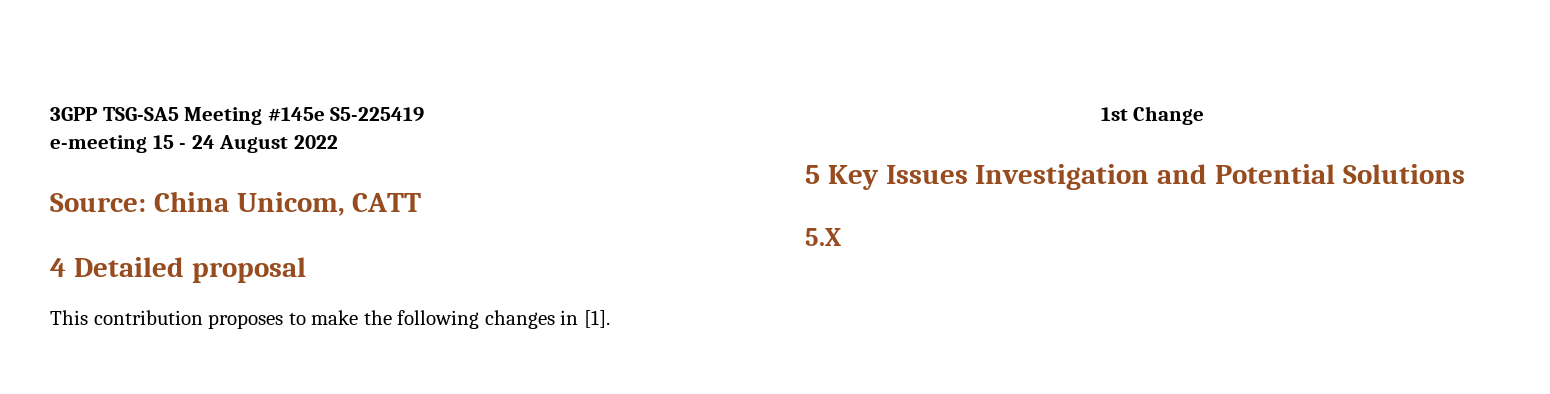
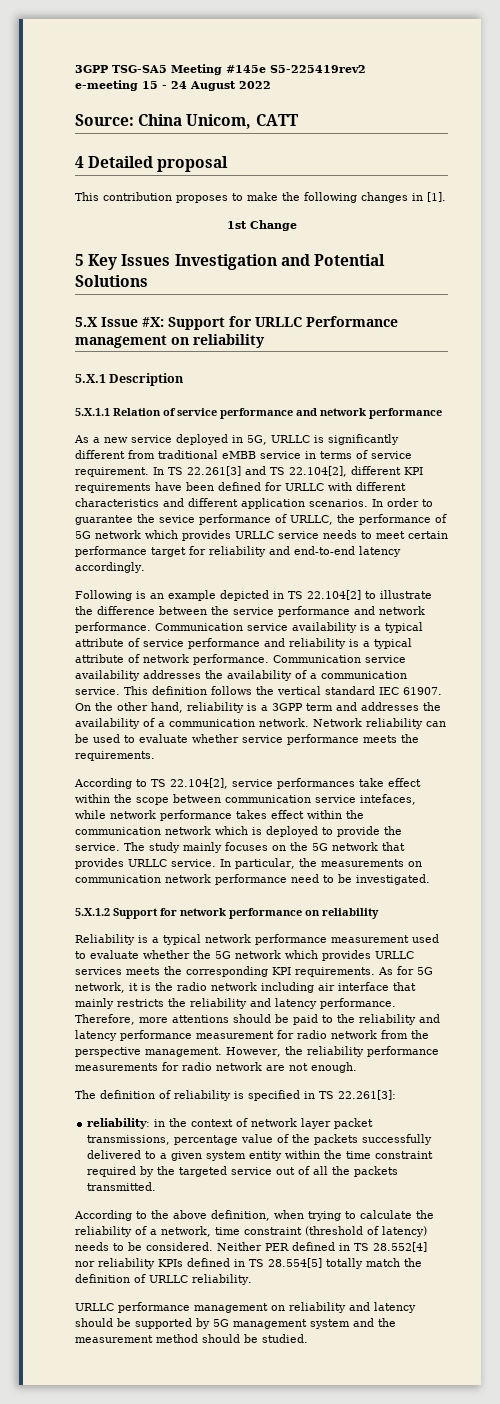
- 3GPP TSG-SA5 Meeting #145e S5-225419
+ 3GPP TSG-SA5 Meeting #145e S5-225419rev2
- 5.X
+ 5.X Issue #X: Support for URLLC Performance management on reliability
+ 5.X.1 Description
+ 5.X.1.1 Relation of service performance and network performance
+ As a new service deployed in 5G, URLLC is significantly different from traditional eMBB service in terms of service requirement. In TS 22.261[3] and TS 22.104[2], different KPI requirements have been defined for URLLC with different characteristics and different application scenarios. In order to guarantee the sevice performance of URLLC, the performance of 5G network which provides URLLC service needs to meet certain performance target for reliability and end-to-end latency accordingly.
+ Following is an example depicted in TS 22.104[2] to illustrate the difference between the service performance and network performance. Communication service availability is a typical attribute of service performance and reliability is a typical attribute of network performance. Communication service availability addresses the availability of a communication service. This definition follows the vertical standard IEC 61907. On the other hand, reliability is a 3GPP term and addresses the availability of a communication network. Network reliability can be used to evaluate whether service performance meets the requirements.
+ According to TS 22.104[2], service performances take effect within the scope between communication service intefaces, while network performance takes effect within the communication network which is deployed to provide the service. The study mainly focuses on the 5G network that provides URLLC service. In particular, the measurements on communication network performance need to be investigated.
+ 5.X.1.2 Support for network performance on reliability
+ Reliability is a typical network performance measurement used to evaluate whether the 5G network which provides URLLC services meets the corresponding KPI requirements. As for 5G network, it is the radio network including air interface that mainly restricts the reliability and latency performance. Therefore, more attentions should be paid to the reliability and latency performance measurement for radio network from the perspective management. However, the reliability performance measurements for radio network are not enough.
+ The definition of reliability is specified in TS 22.261[3]:
+ reliability: in the context of network layer packet transmissions, percentage value of the packets successfully delivered to a given system entity within the time constraint required by the targeted service out of all the packets transmitted.
+ According to the above definition, when trying to calculate the reliability of a network, time constraint (threshold of latency) needs to be considered. Neither PER defined in TS 28.552[4] nor reliability KPIs defined in TS 28.554[5] totally match the definition of URLLC reliability.
+ URLLC performance management on reliability and latency should be supported by 5G management system and the measurement method should be studied.

